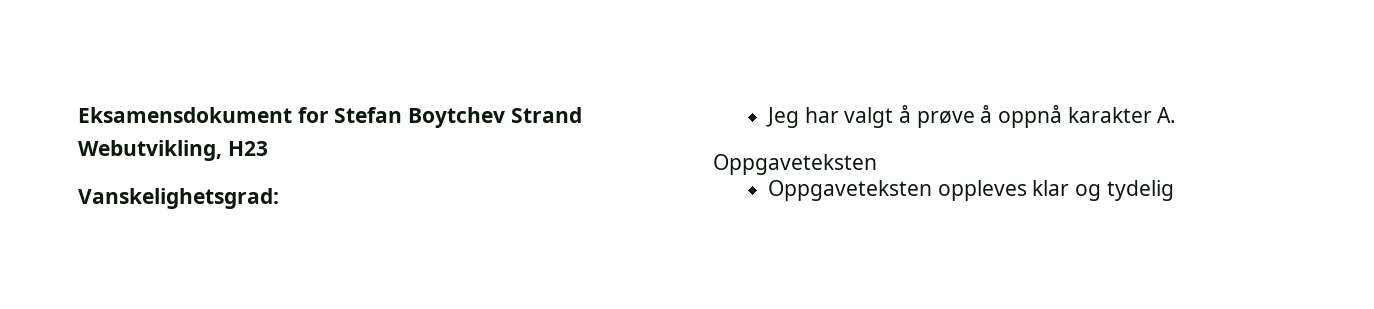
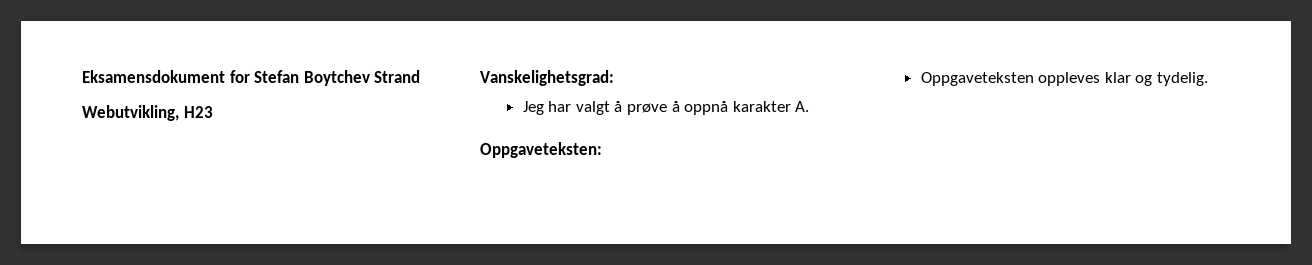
  Jeg har valgt å prøve å oppnå karakter A.
- Oppgaveteksten
+ Oppgaveteksten:
- Oppgaveteksten oppleves klar og tydelig
+ Oppgaveteksten oppleves klar og tydelig.

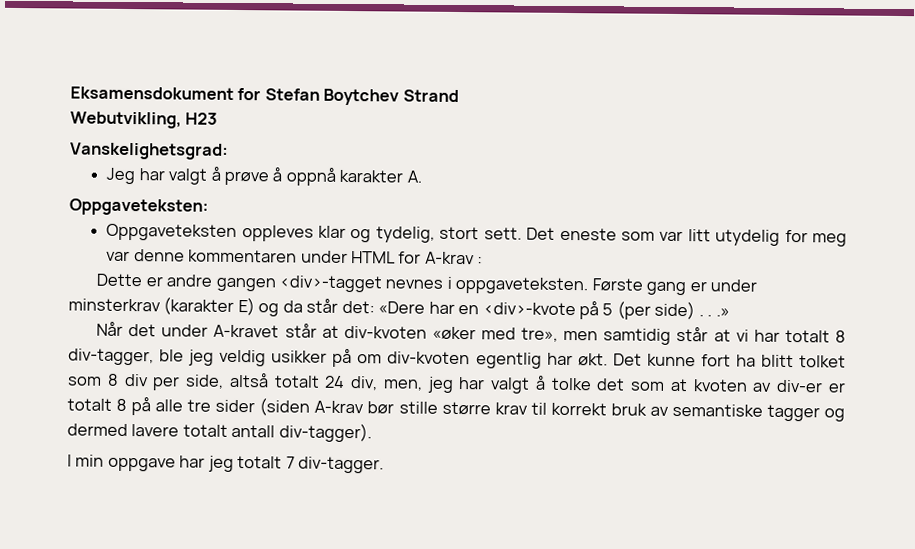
- Oppgaveteksten oppleves klar og tydelig.
+ Oppgaveteksten oppleves klar og tydelig, stort sett. Det eneste som var litt utydelig for meg var denne kommentaren under HTML for A-krav :
+ Dette er andre gangen <div>-tagget nevnes i oppgaveteksten. Første gang er under minsterkrav (karakter E) og da står det: «Dere har en <div>-kvote på 5 (per side) . . .»
+ Når det under A-kravet står at div-kvoten «øker med tre», men samtidig står at vi har totalt 8 div-tagger, ble jeg veldig usikker på om div-kvoten egentlig har økt. Det kunne fort ha blitt tolket som 8 div per side, altså totalt 24 div, men, jeg har valgt å tolke det som at kvoten av div-er er totalt 8 på alle tre sider (siden A-krav bør stille større krav til korrekt bruk av semantiske tagger og dermed lavere totalt antall div-tagger).
+ I min oppgave har jeg totalt 7 div-tagger.

